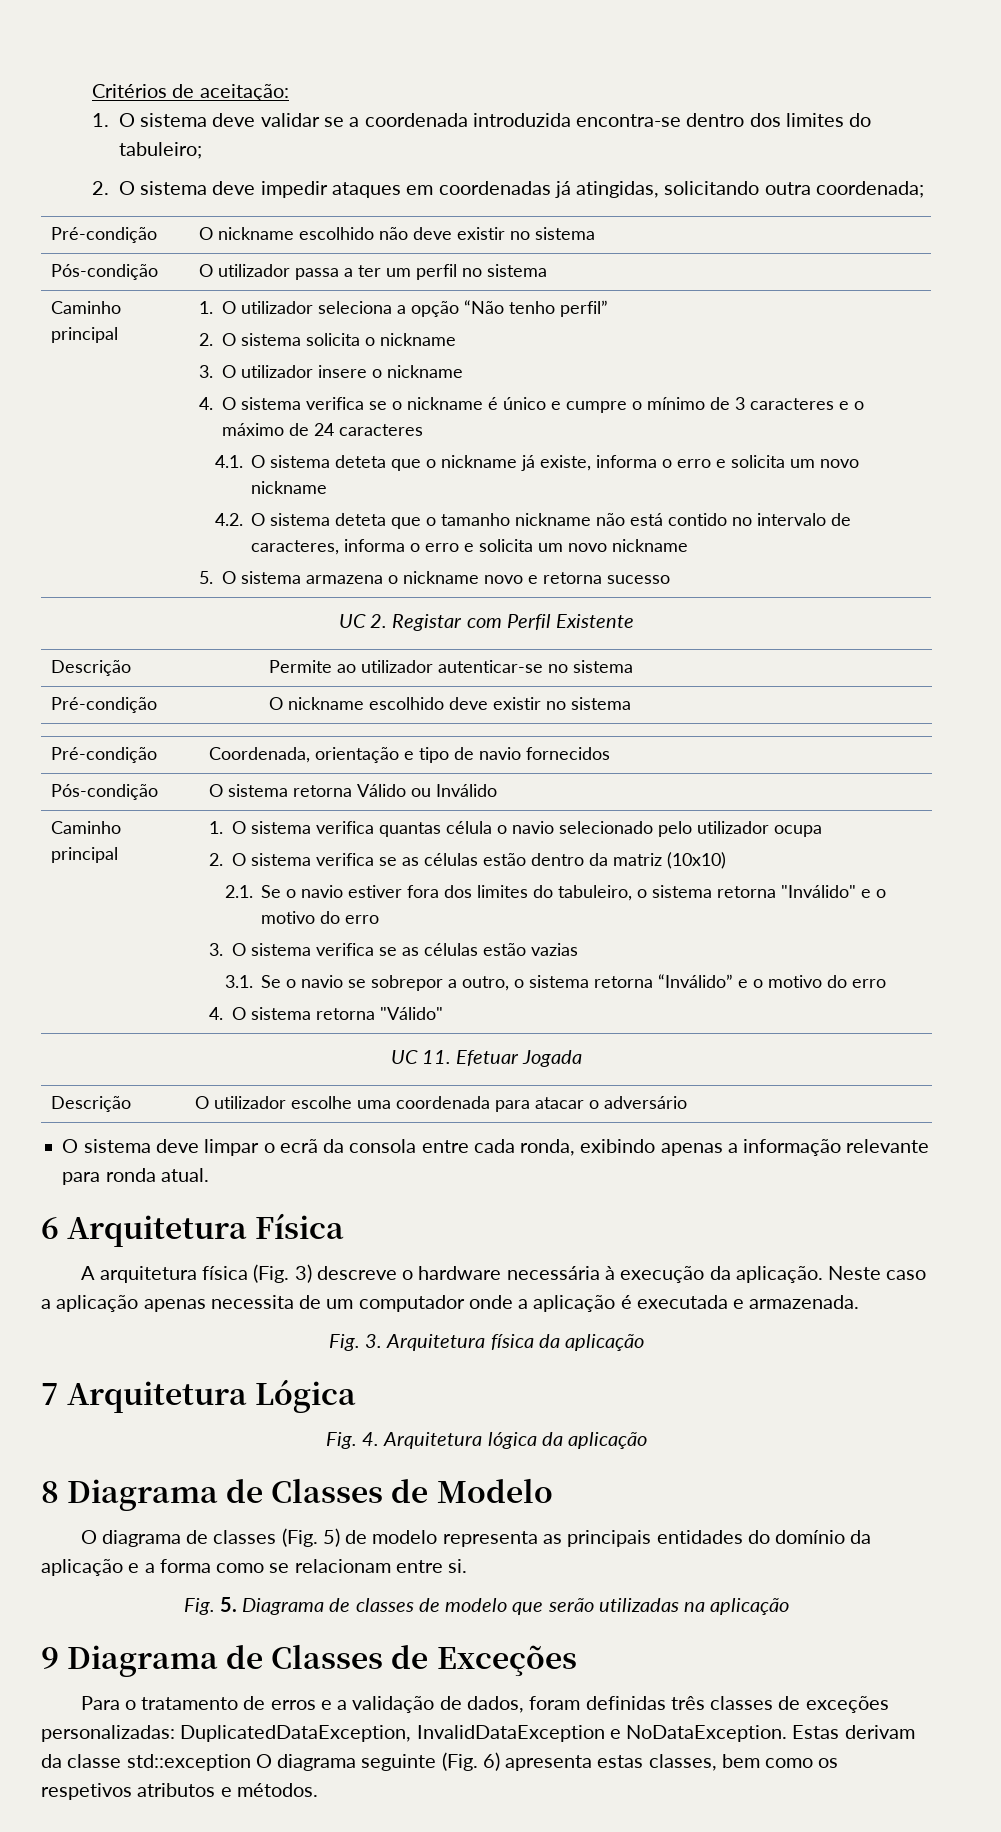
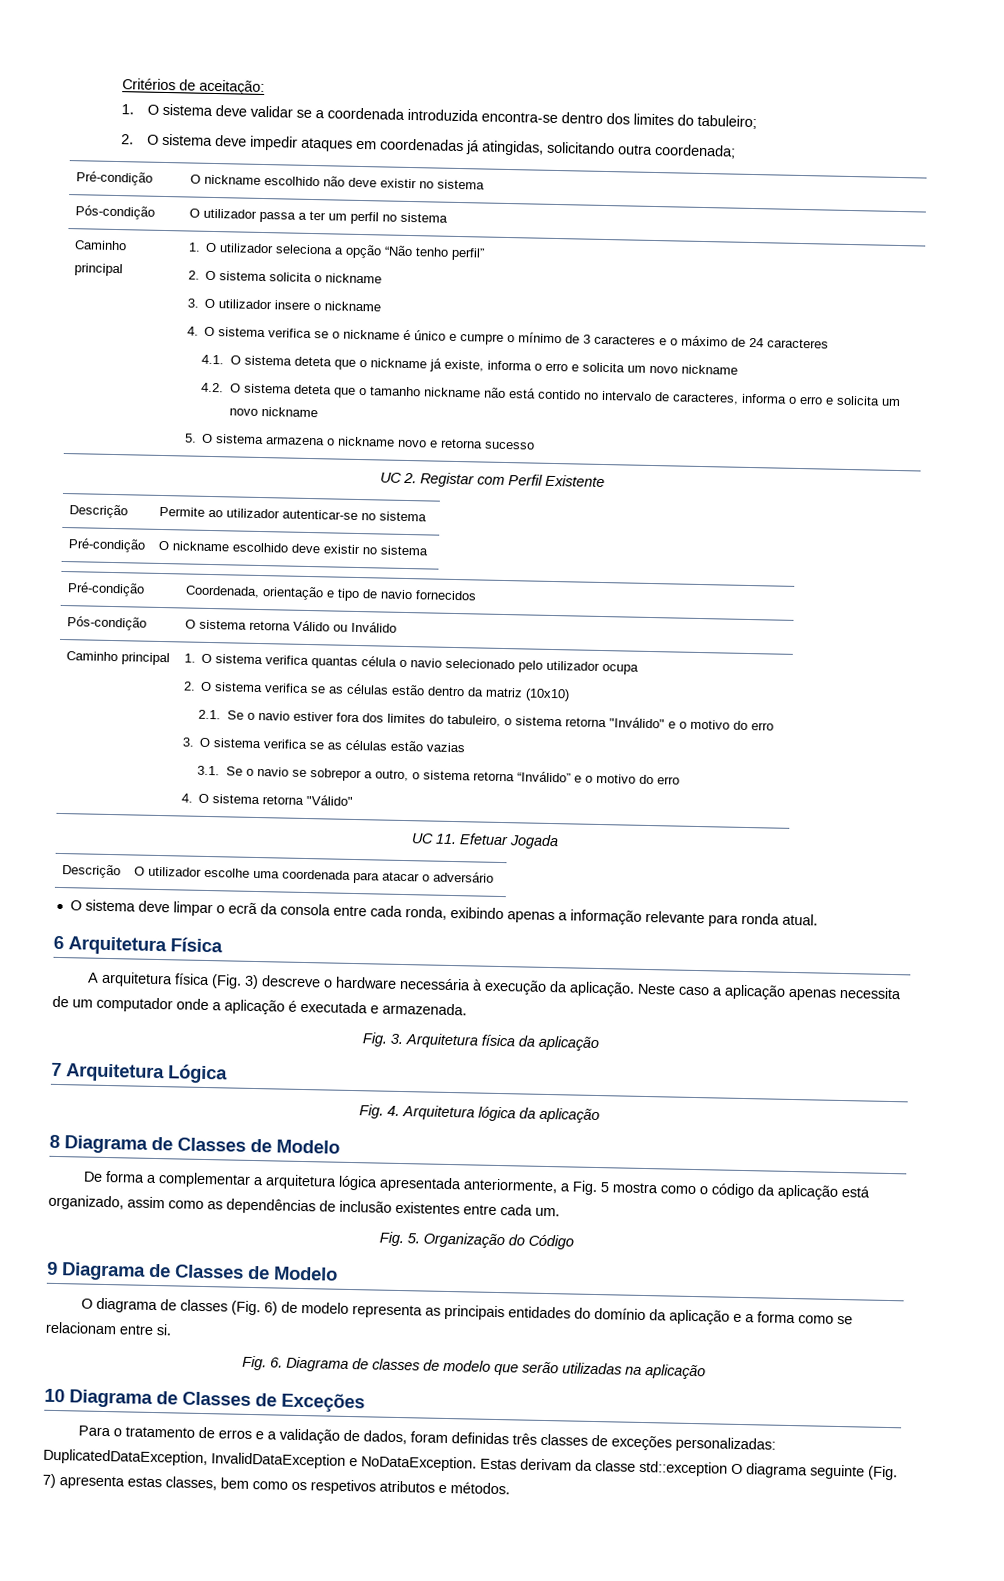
+ De forma a complementar a arquitetura lógica apresentada anteriormente, a Fig. 5 mostra como o código da aplicação está organizado, assim como as dependências de inclusão existentes entre cada um.
+ Fig. 5. Organização do Código
+ 9 Diagrama de Classes de Modelo
- O diagrama de classes (Fig. 5) de modelo representa as principais entidades do domínio da aplicação e a forma como se relacionam entre si.
+ O diagrama de classes (Fig. 6) de modelo representa as principais entidades do domínio da aplicação e a forma como se relacionam entre si.
- Fig. 5. Diagrama de classes de modelo que serão utilizadas na aplicação
+ Fig. 6. Diagrama de classes de modelo que serão utilizadas na aplicação
- 9 Diagrama de Classes de Exceções
+ 10 Diagrama de Classes de Exceções
- Estas derivam da classe std::exception O diagrama seguinte (Fig. 6) apresenta estas classes, bem como os respetivos atributos e métodos.
+ Estas derivam da classe std::exception O diagrama seguinte (Fig. 7) apresenta estas classes, bem como os respetivos atributos e métodos.

